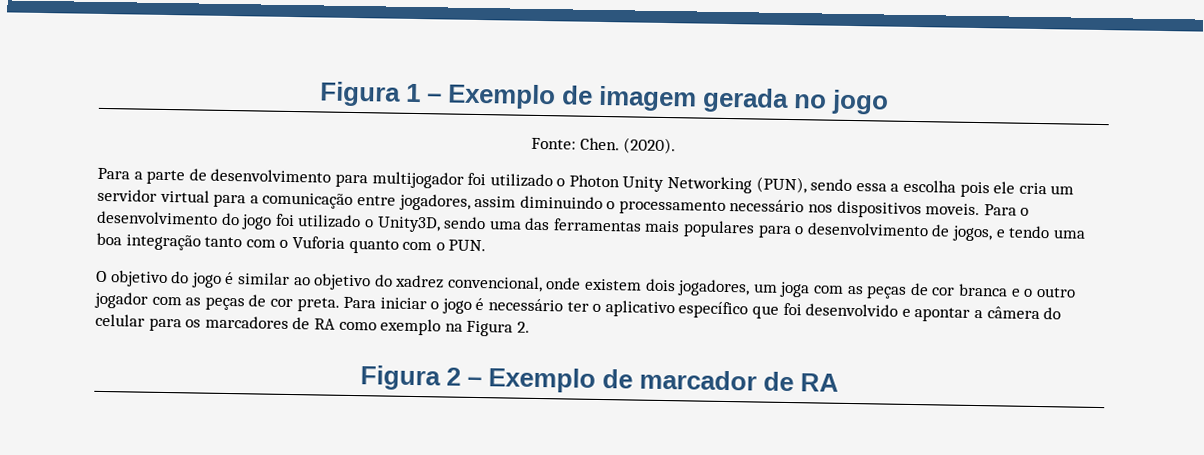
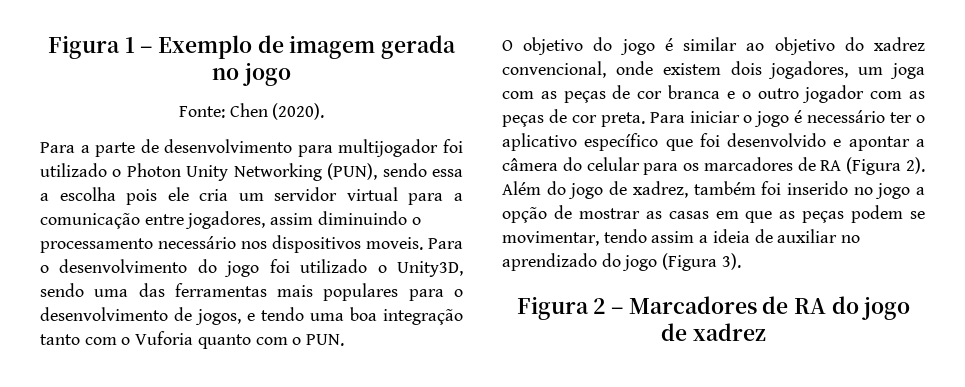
- Fonte: Chen. (2020).
+ Fonte: Chen (2020).
- Para iniciar o jogo é necessário ter o aplicativo específico que foi desenvolvido e apontar a câmera do celular para os marcadores de RA como exemplo na Figura 2.
- Figura 2 – Exemplo de marcador de RA
+ Para iniciar o jogo é necessário ter o aplicativo específico que foi desenvolvido e apontar a câmera do celular para os marcadores de RA (Figura 2). Além do jogo de xadrez, também foi inserido no jogo a opção de mostrar as casas em que as peças podem se movimentar, tendo assim a ideia de auxiliar no aprendizado do jogo (Figura 3).
+ Figura 2 – Marcadores de RA do jogo de xadrez

